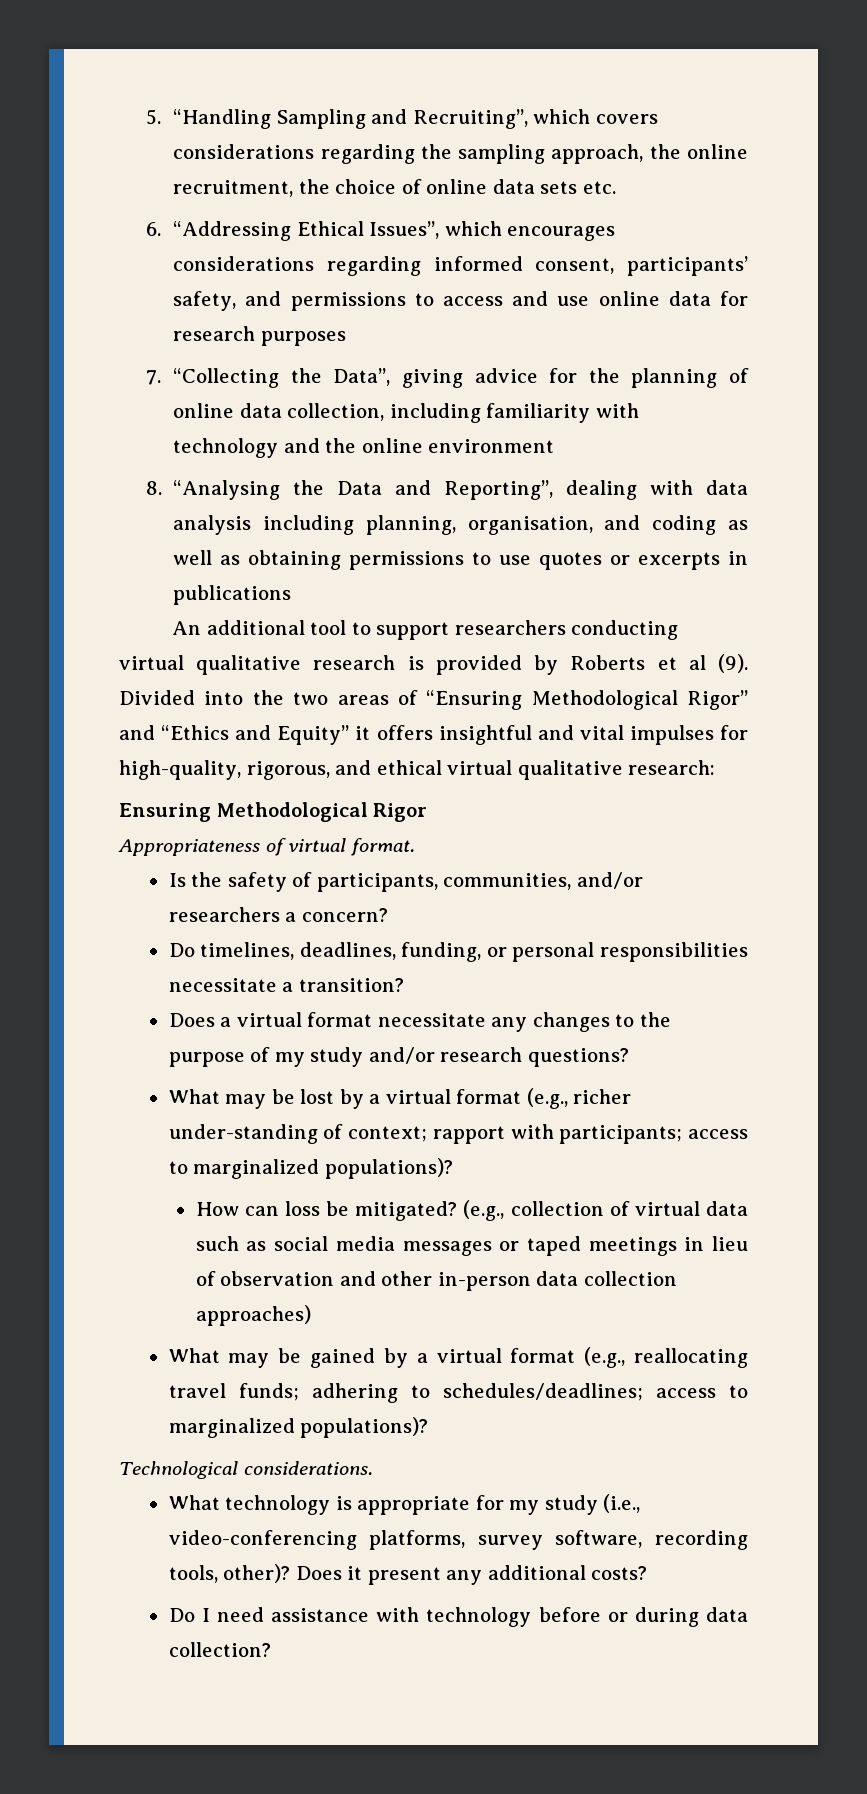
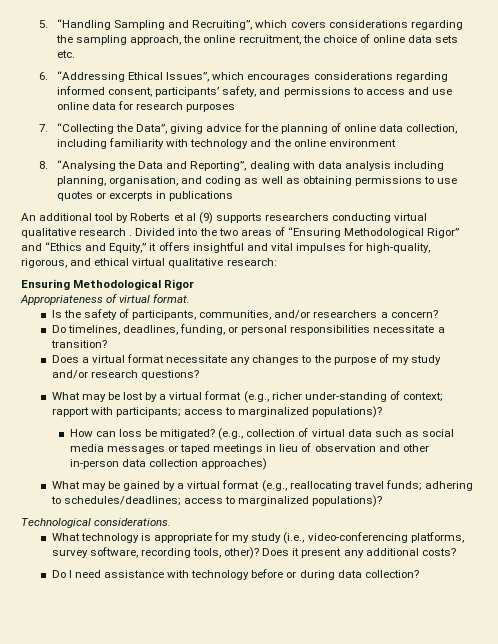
- An additional tool to support researchers conducting virtual qualitative research is provided by Roberts et al (9).
+ An additional tool by Roberts et al (9) supports researchers conducting virtual qualitative research .
- Divided into the two areas of “Ensuring Methodological Rigor” and “Ethics and Equity” it offers insightful and vital impulses for high-quality, rigorous, and ethical virtual qualitative research:
+ Divided into the two areas of “Ensuring Methodological Rigor” and “Ethics and Equity,” it offers insightful and vital impulses for high-quality, rigorous, and ethical virtual qualitative research:

